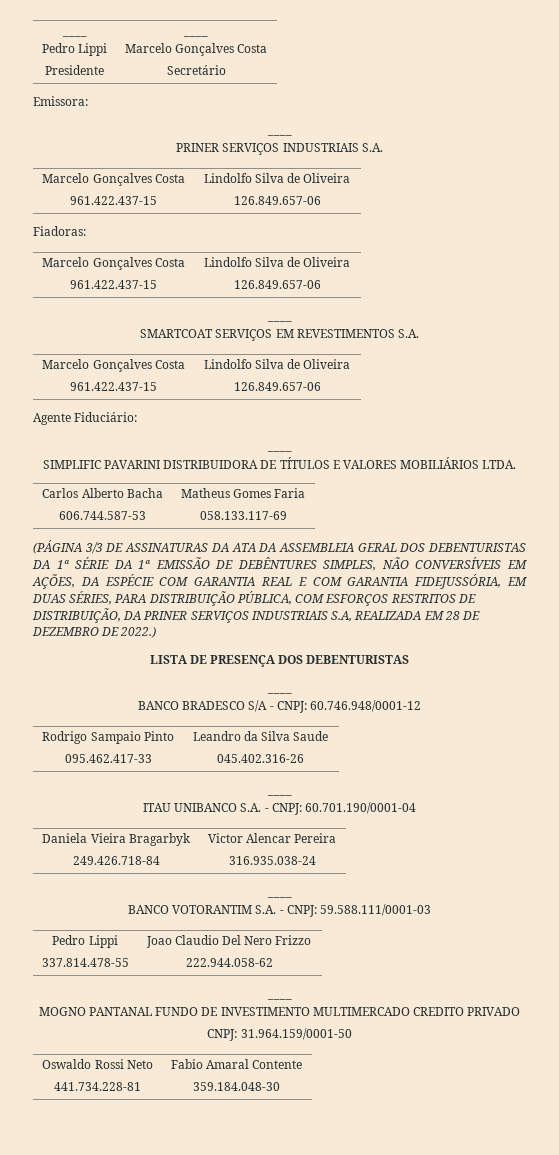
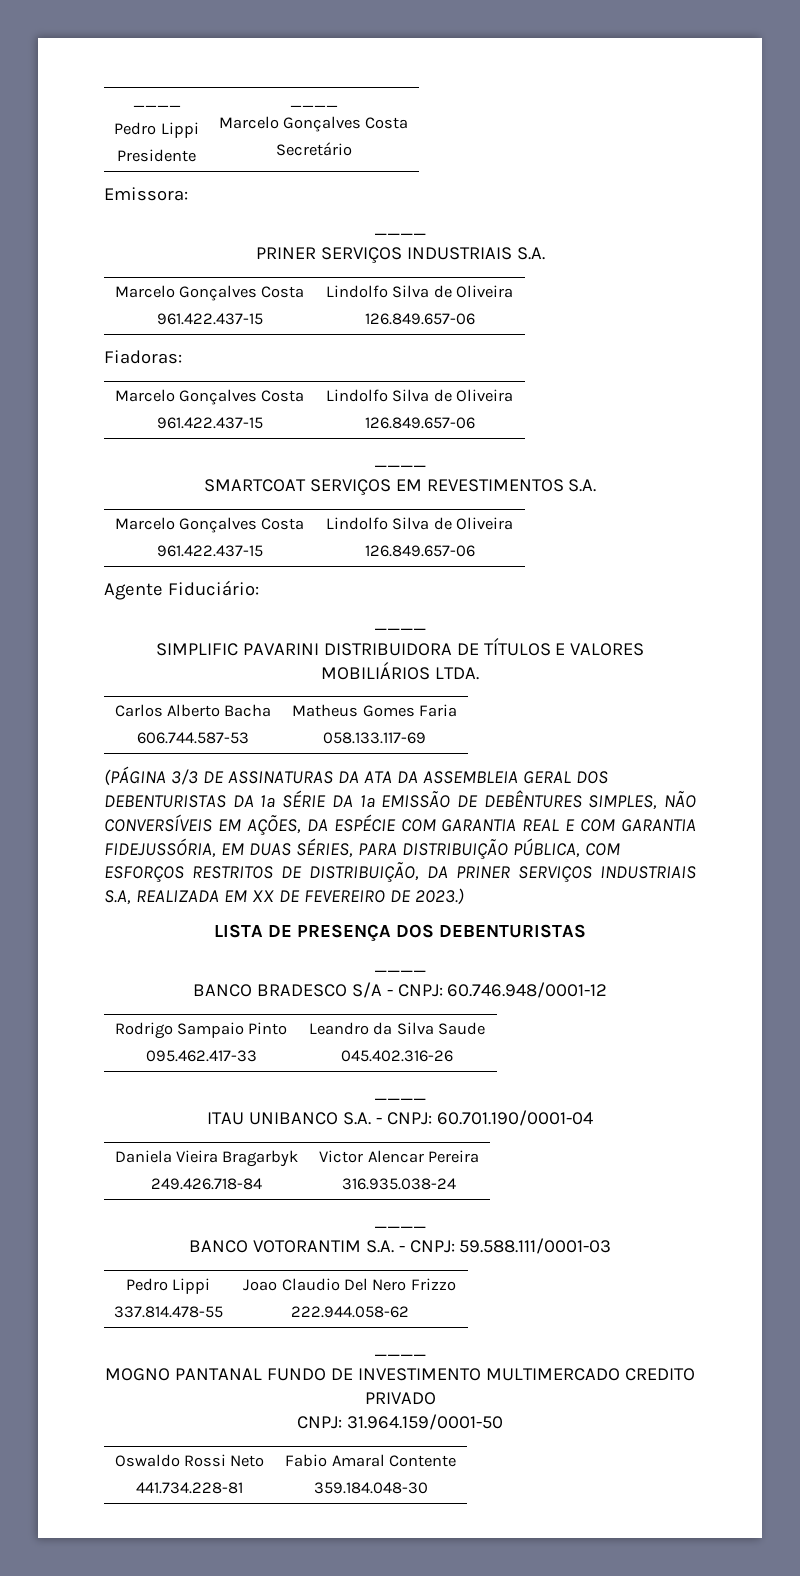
- (PÁGINA 3/3 DE ASSINATURAS DA ATA DA ASSEMBLEIA GERAL DOS DEBENTURISTAS DA 1ª SÉRIE DA 1ª EMISSÃO DE DEBÊNTURES SIMPLES, NÃO CONVERSÍVEIS EM AÇÕES, DA ESPÉCIE COM GARANTIA REAL E COM GARANTIA FIDEJUSSÓRIA, EM DUAS SÉRIES, PARA DISTRIBUIÇÃO PÚBLICA, COM ESFORÇOS RESTRITOS DE DISTRIBUIÇÃO, DA PRINER SERVIÇOS INDUSTRIAIS S.A, REALIZADA EM 28 DE DEZEMBRO DE 2022.)
+ (PÁGINA 3/3 DE ASSINATURAS DA ATA DA ASSEMBLEIA GERAL DOS DEBENTURISTAS DA 1ª SÉRIE DA 1ª EMISSÃO DE DEBÊNTURES SIMPLES, NÃO CONVERSÍVEIS EM AÇÕES, DA ESPÉCIE COM GARANTIA REAL E COM GARANTIA FIDEJUSSÓRIA, EM DUAS SÉRIES, PARA DISTRIBUIÇÃO PÚBLICA, COM ESFORÇOS RESTRITOS DE DISTRIBUIÇÃO, DA PRINER SERVIÇOS INDUSTRIAIS S.A, REALIZADA EM XX DE FEVEREIRO DE 2023.)

